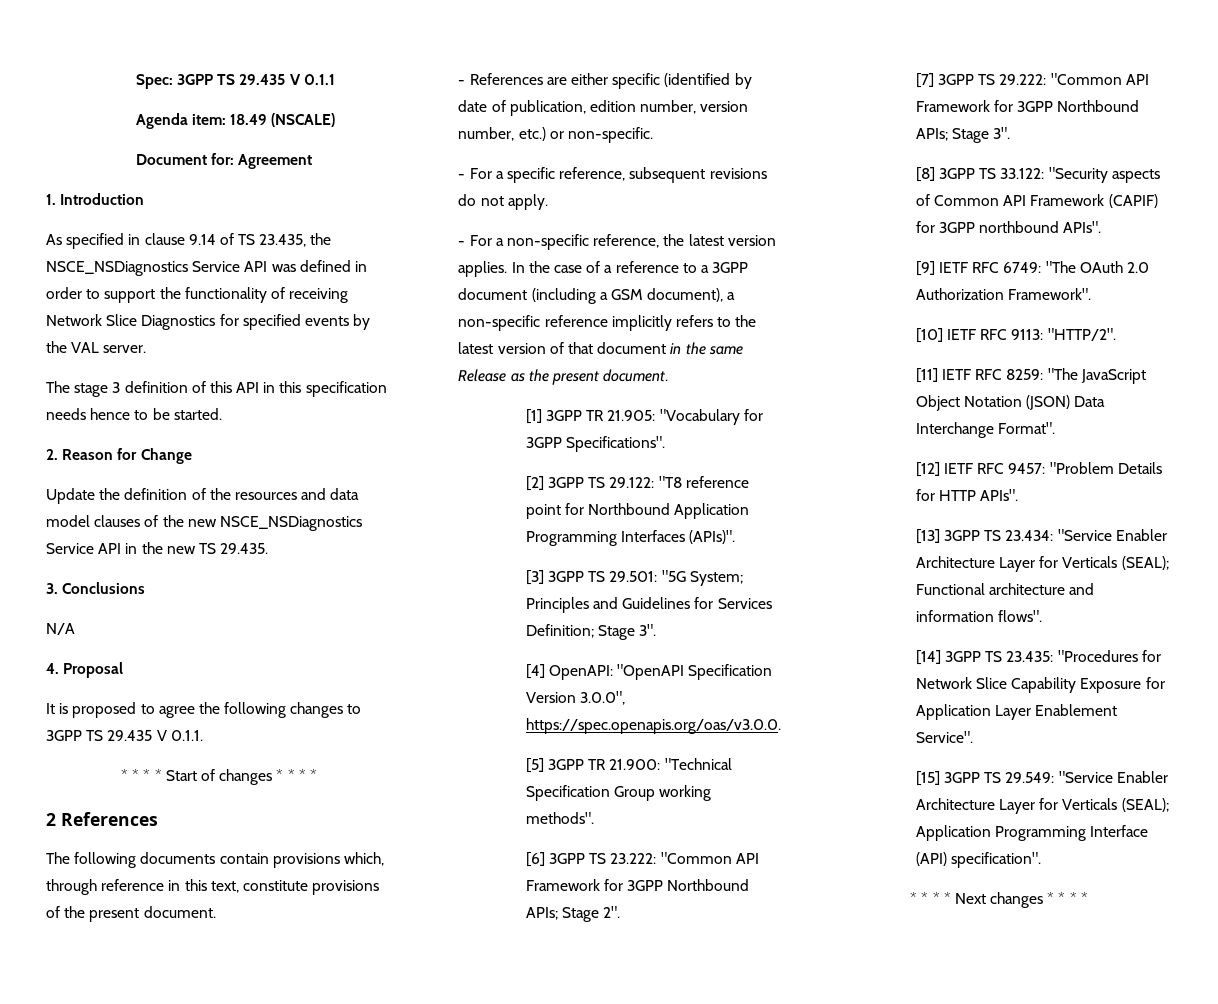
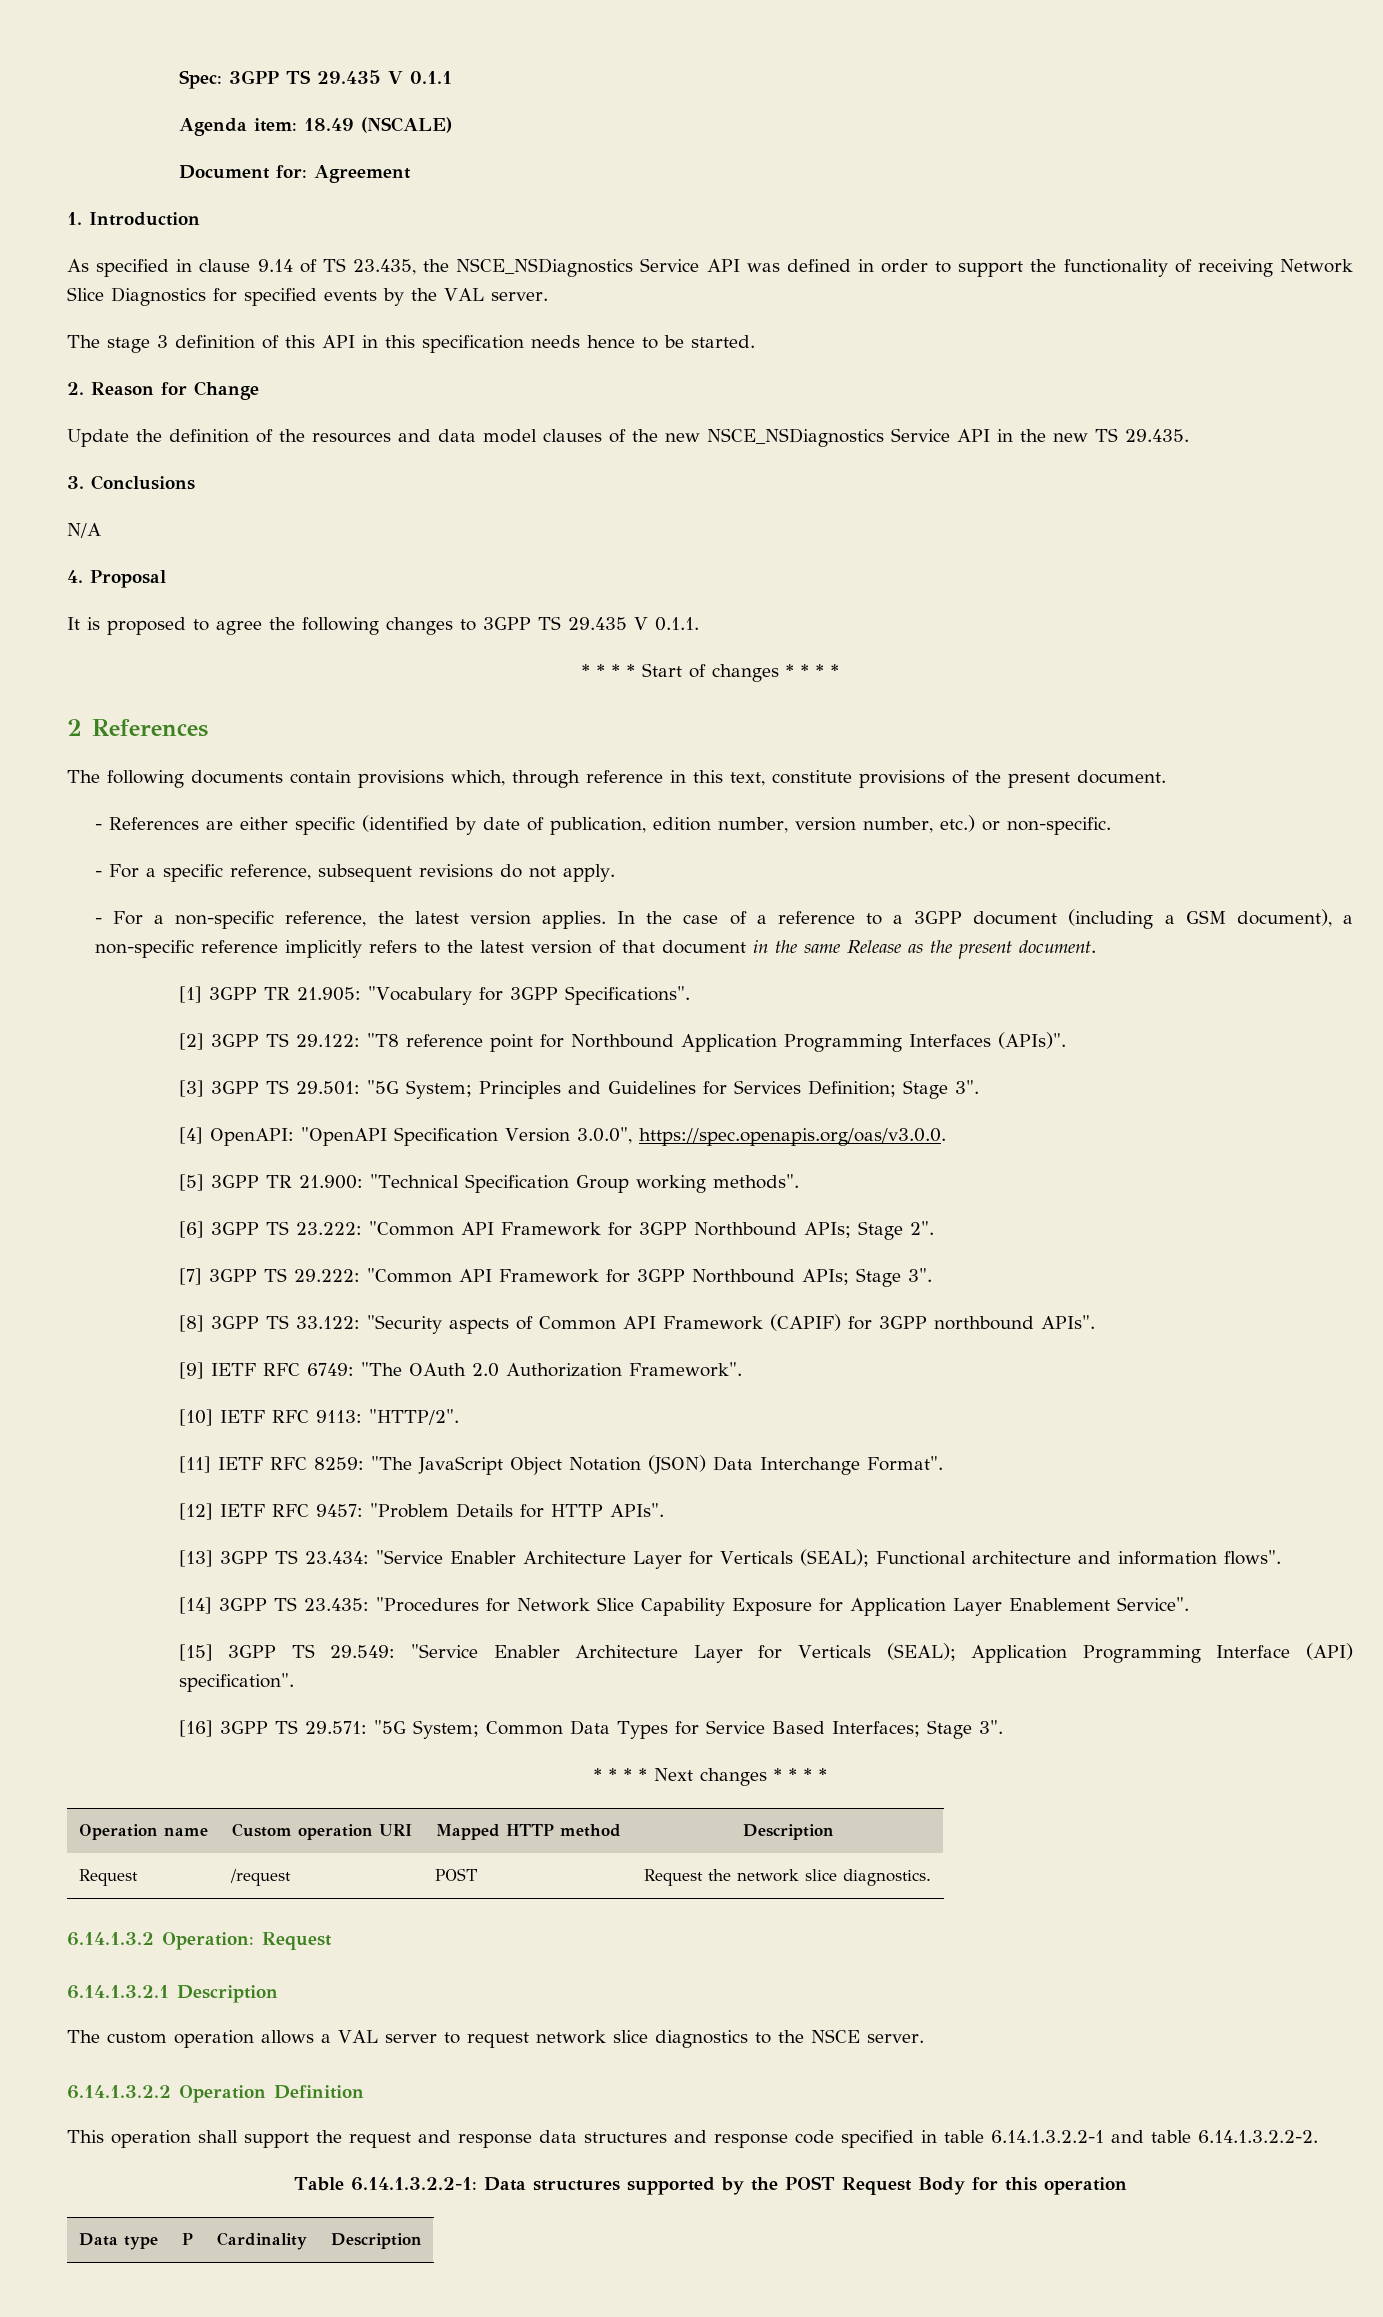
+ [16] 3GPP TS 29.571: "5G System; Common Data Types for Service Based Interfaces; Stage 3".
+ Operation name | Custom operation URI | Mapped HTTP method | Description
+ Request | /request | POST | Request the network slice diagnostics.
+ 6.14.1.3.2 Operation: Request
+ 6.14.1.3.2.1 Description
+ The custom operation allows a VAL server to request network slice diagnostics to the NSCE server.
+ 6.14.1.3.2.2 Operation Definition
+ This operation shall support the request and response data structures and response code specified in table 6.14.1.3.2.2-1 and table 6.14.1.3.2.2-2.
+ Table 6.14.1.3.2.2-1: Data structures supported by the POST Request Body for this operation
+ Data type | P | Cardinality | Description

